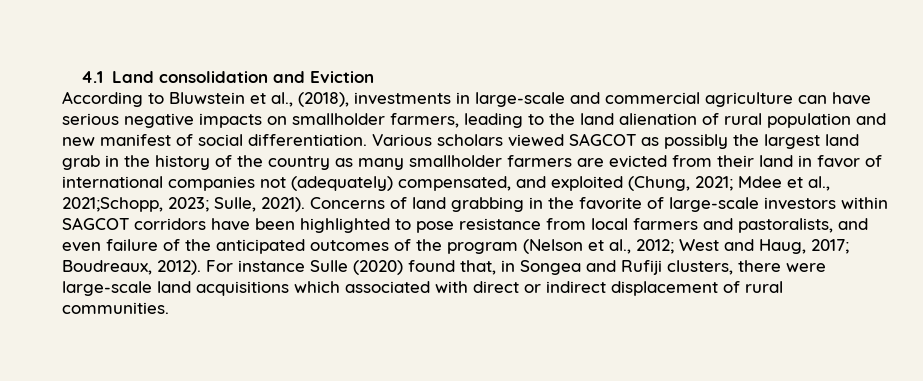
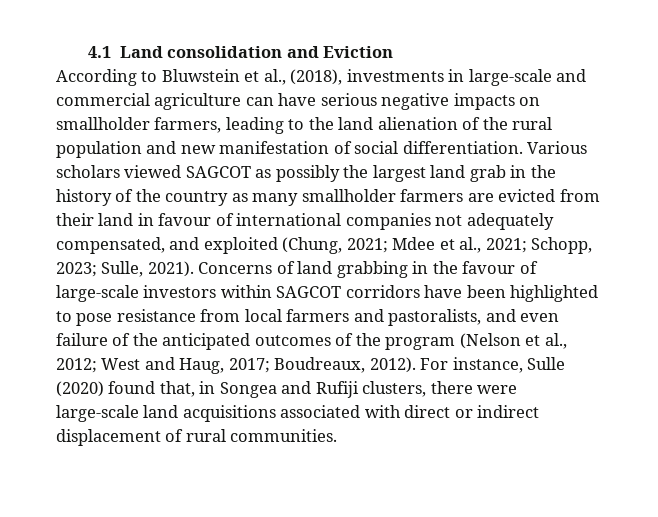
- According to Bluwstein et al., (2018), investments in large-scale and commercial agriculture can have serious negative impacts on smallholder farmers, leading to the land alienation of rural population and new manifest of social differentiation.
+ According to Bluwstein et al., (2018), investments in large-scale and commercial agriculture can have serious negative impacts on smallholder farmers, leading to the land alienation of the rural population and new manifestation of social differentiation.
- Various scholars viewed SAGCOT as possibly the largest land grab in the history of the country as many smallholder farmers are evicted from their land in favor of international companies not (adequately) compensated, and exploited (Chung, 2021; Mdee et al., 2021;Schopp, 2023; Sulle, 2021).
+ Various scholars viewed SAGCOT as possibly the largest land grab in the history of the country as many smallholder farmers are evicted from their land in favour of international companies not adequately compensated, and exploited (Chung, 2021; Mdee et al., 2021; Schopp, 2023; Sulle, 2021).
- Concerns of land grabbing in the favorite of large-scale investors within SAGCOT corridors have been highlighted to pose resistance from local farmers and pastoralists, and even failure of the anticipated outcomes of the program (Nelson et al., 2012; West and Haug, 2017; Boudreaux, 2012).
+ Concerns of land grabbing in the favour of large-scale investors within SAGCOT corridors have been highlighted to pose resistance from local farmers and pastoralists, and even failure of the anticipated outcomes of the program (Nelson et al., 2012; West and Haug, 2017; Boudreaux, 2012).
- For instance Sulle (2020) found that, in Songea and Rufiji clusters, there were large-scale land acquisitions which associated with direct or indirect displacement of rural communities.
+ For instance, Sulle (2020) found that, in Songea and Rufiji clusters, there were large-scale land acquisitions associated with direct or indirect displacement of rural communities.

